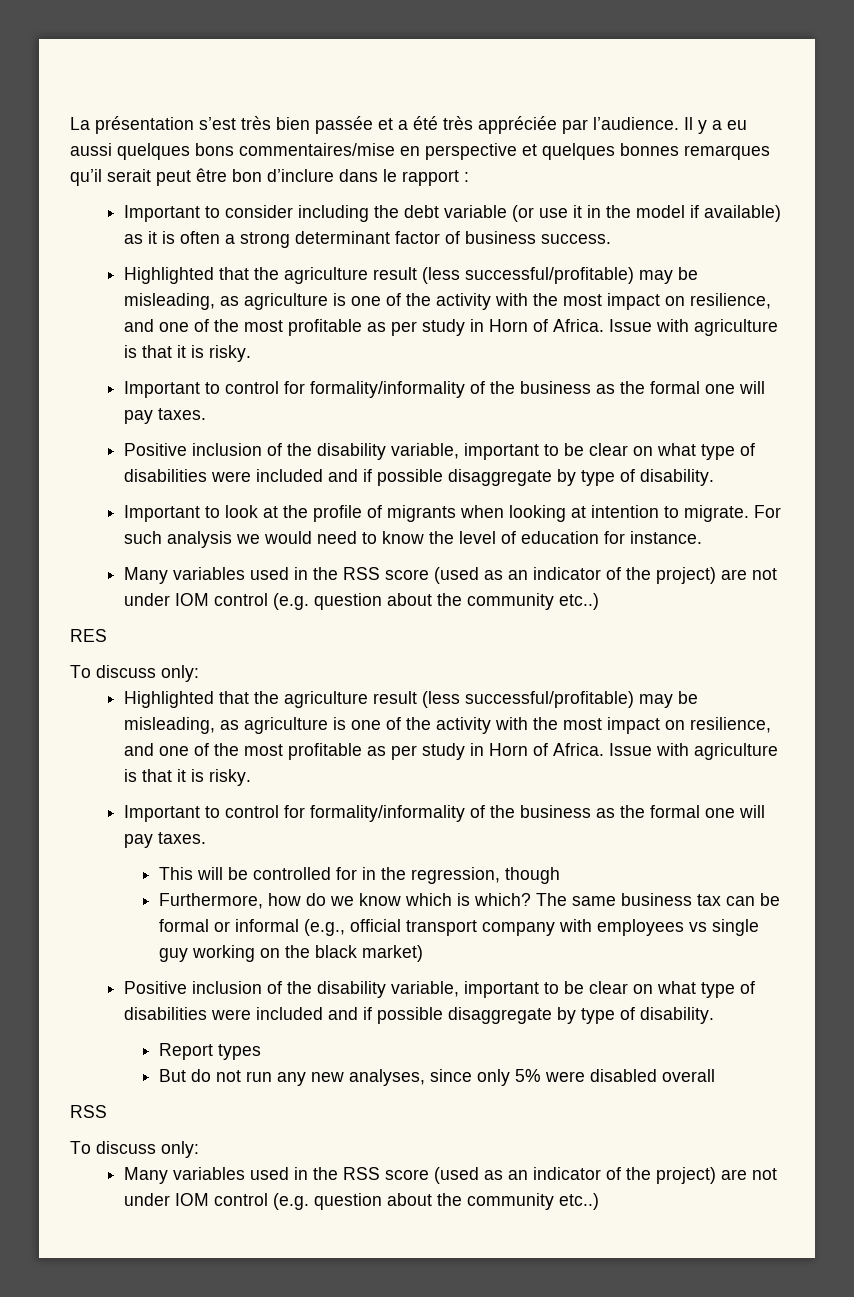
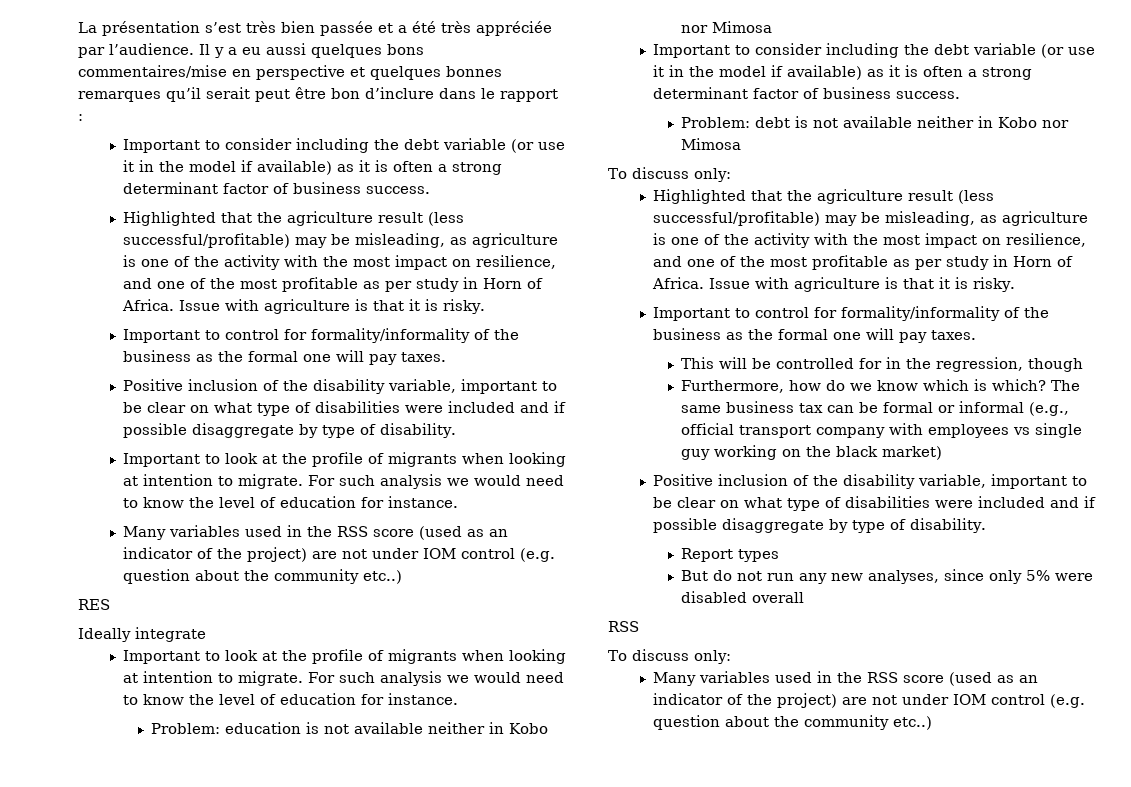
+ Ideally integrate
+ Important to look at the profile of migrants when looking at intention to migrate. For such analysis we would need to know the level of education for instance.
+ Problem: education is not available neither in Kobo nor Mimosa
+ Important to consider including the debt variable (or use it in the model if available) as it is often a strong determinant factor of business success.
+ Problem: debt is not available neither in Kobo nor Mimosa

